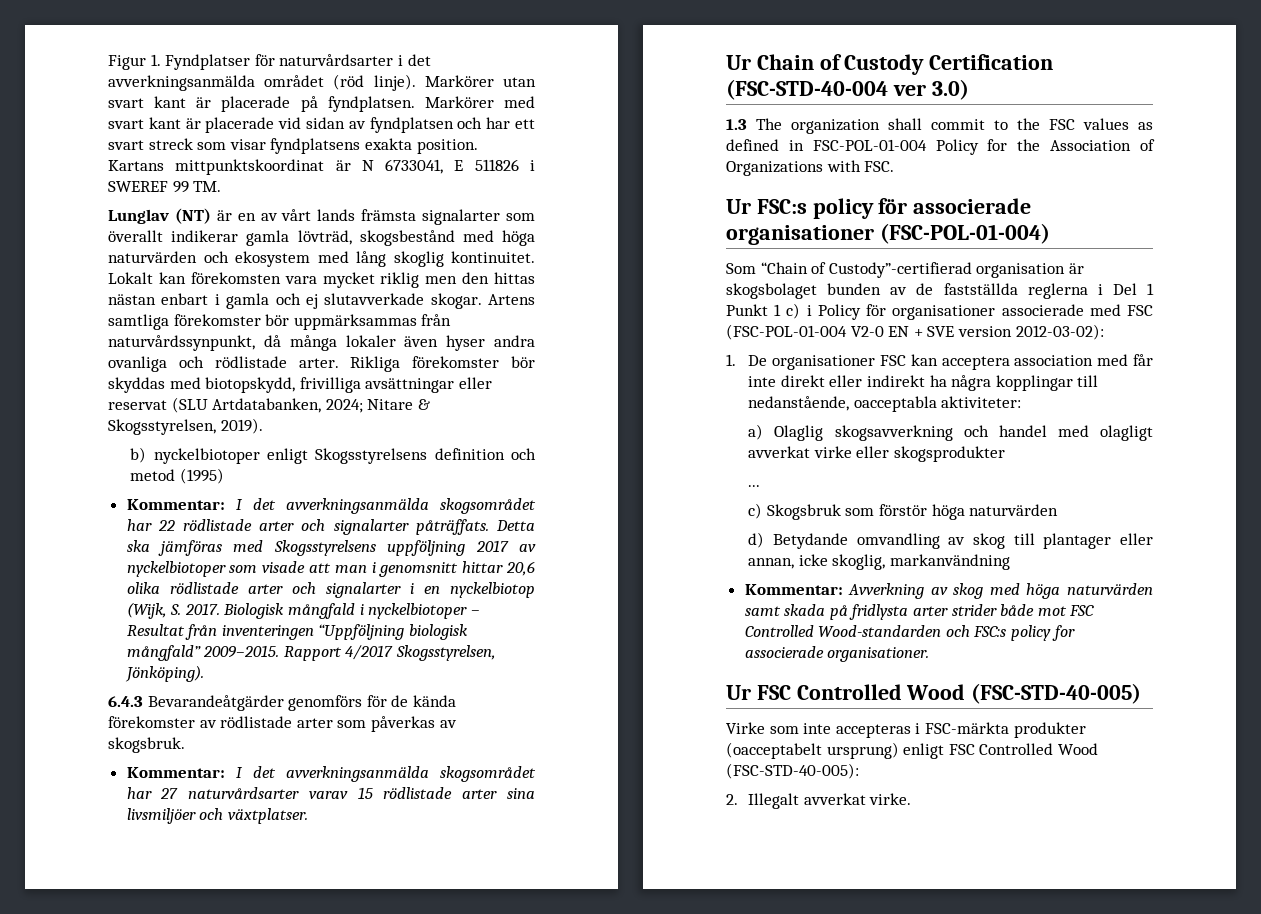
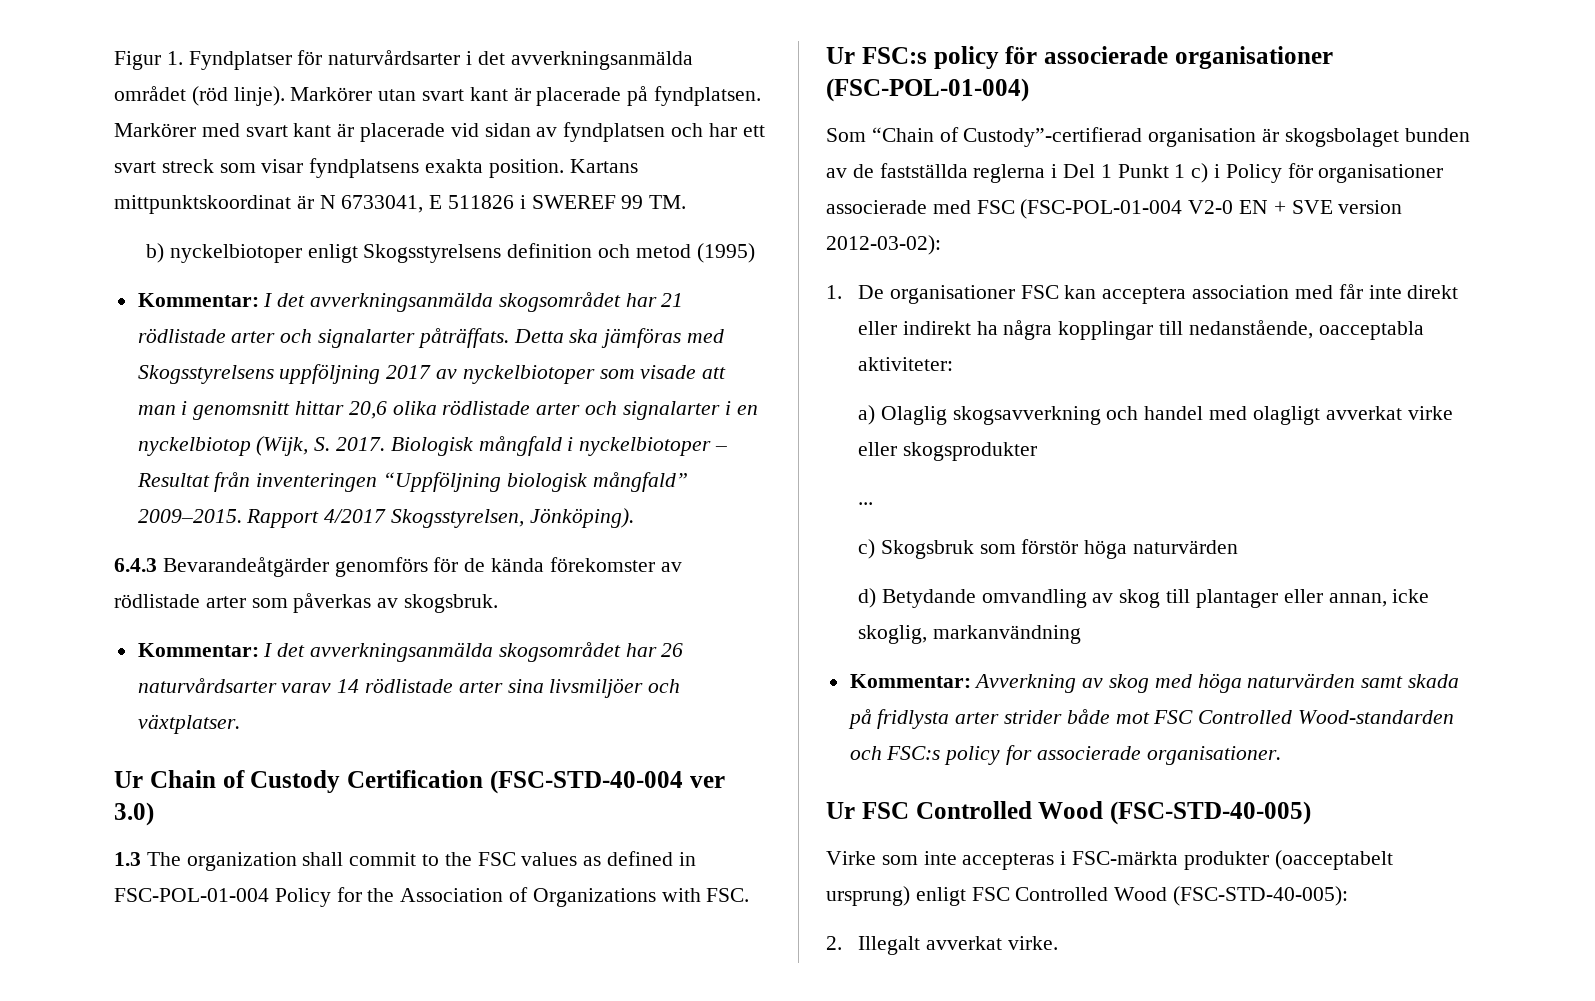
- Lunglav (NT) är en av vårt lands främsta signalarter som överallt indikerar gamla lövträd, skogsbestånd med höga naturvärden och ekosystem med lång skoglig kontinuitet. Lokalt kan förekomsten vara mycket riklig men den hittas nästan enbart i gamla och ej slutavverkade skogar. Artens samtliga förekomster bör uppmärksammas från naturvårdssynpunkt, då många lokaler även hyser andra ovanliga och rödlistade arter. Rikliga förekomster bör skyddas med biotopskydd, frivilliga avsättningar eller reservat (SLU Artdatabanken, 2024; Nitare & Skogsstyrelsen, 2019).
- Kommentar: I det avverkningsanmälda skogsområdet har 22 rödlistade arter och signalarter påträffats.
+ Kommentar: I det avverkningsanmälda skogsområdet har 21 rödlistade arter och signalarter påträffats.
- Kommentar: I det avverkningsanmälda skogsområdet har 27 naturvårdsarter varav 15 rödlistade arter sina livsmiljöer och växtplatser.
+ Kommentar: I det avverkningsanmälda skogsområdet har 26 naturvårdsarter varav 14 rödlistade arter sina livsmiljöer och växtplatser.

